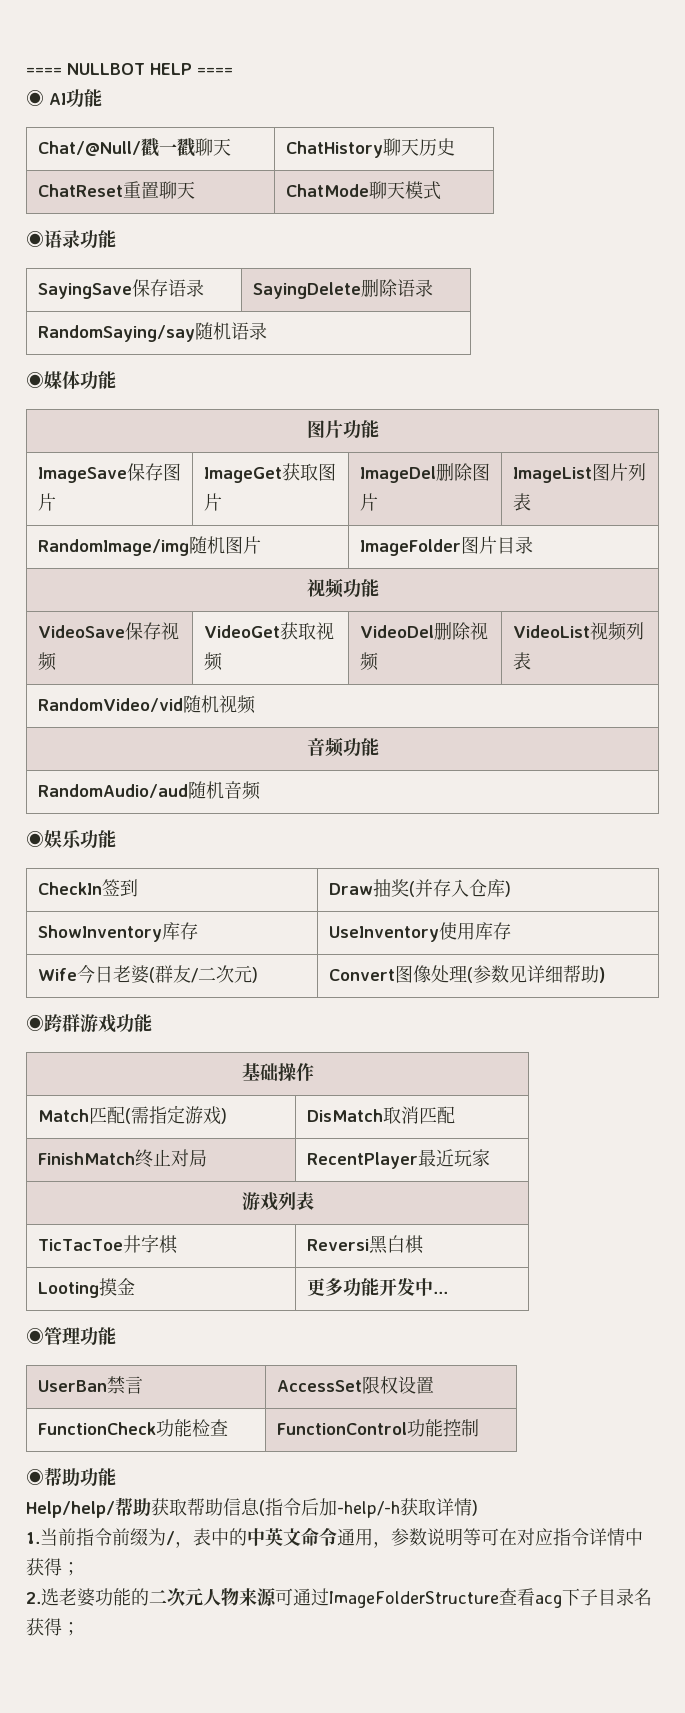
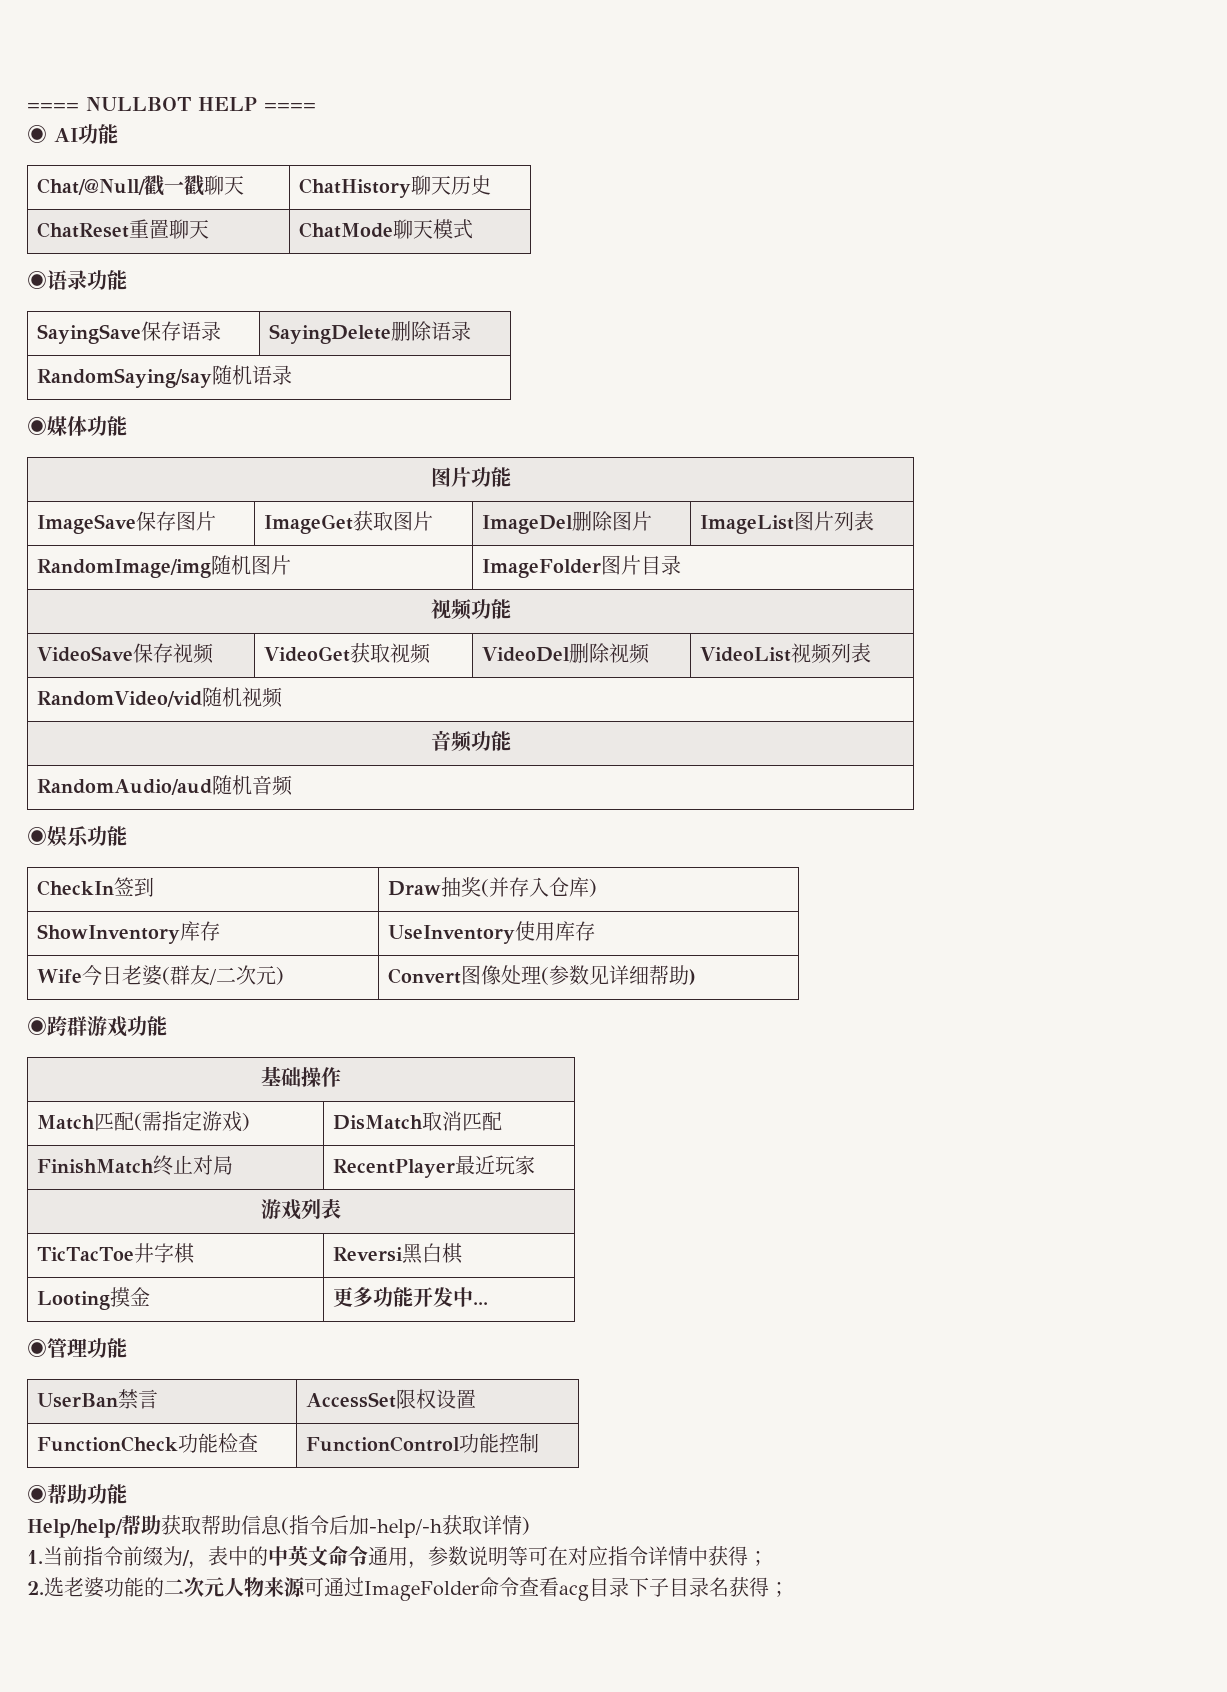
- 2.选老婆功能的二次元人物来源可通过ImageFolderStructure查看acg下子目录名获得；
+ 2.选老婆功能的二次元人物来源可通过ImageFolder命令查看acg目录下子目录名获得；

